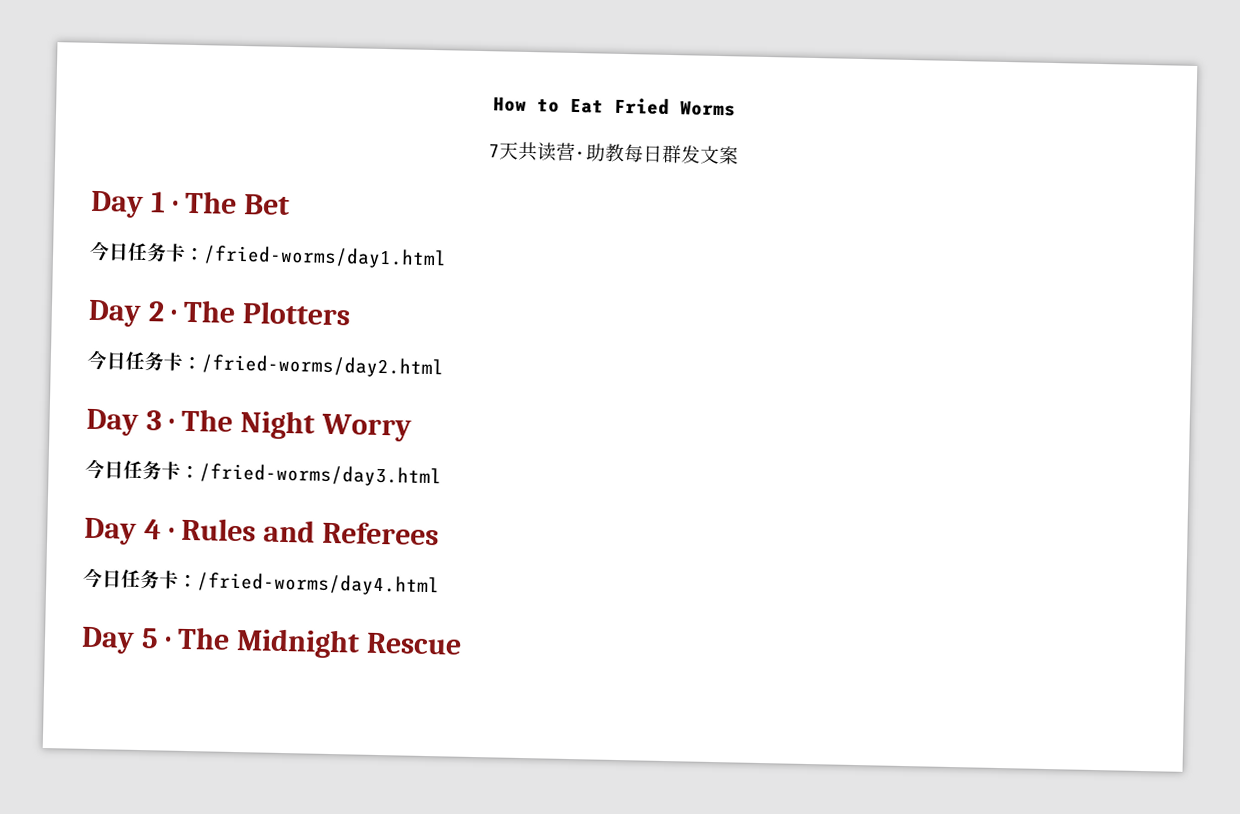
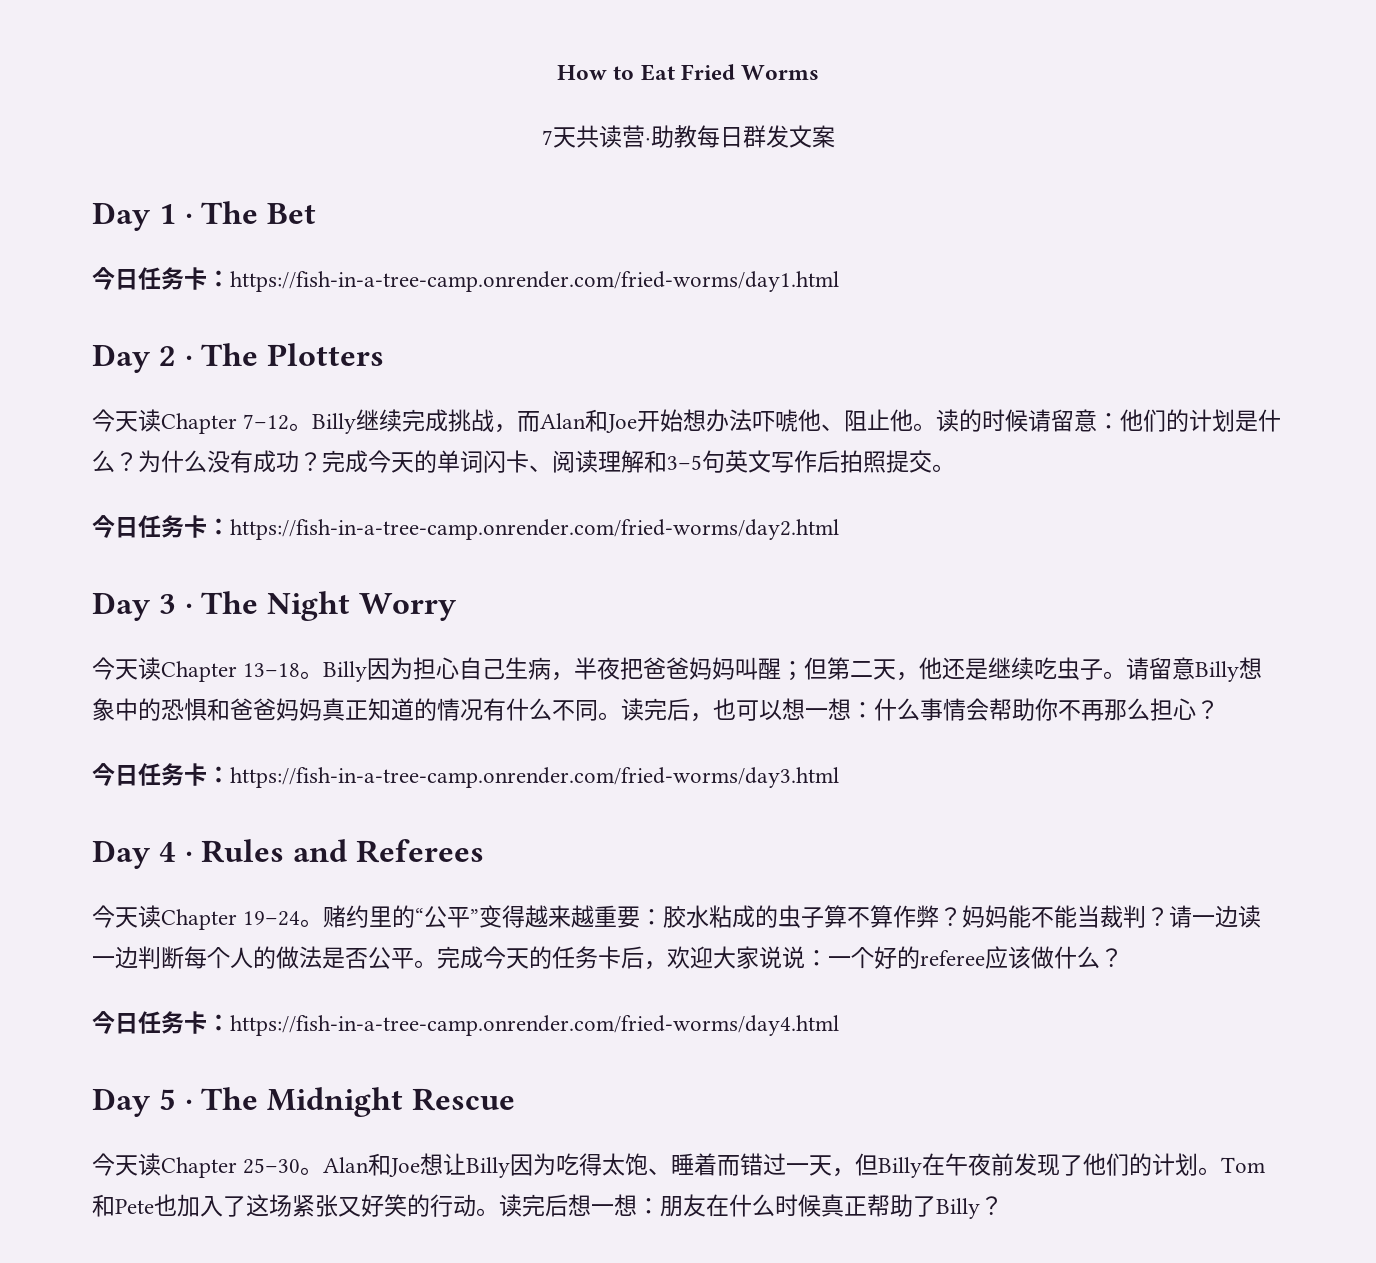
- 今日任务卡：/fried-worms/day1.html
+ 今日任务卡：https://fish-in-a-tree-camp.onrender.com/fried-worms/day1.html
- 今日任务卡：/fried-worms/day2.html
+ 今天读Chapter 7–12。Billy继续完成挑战，而Alan和Joe开始想办法吓唬他、阻止他。读的时候请留意：他们的计划是什么？为什么没有成功？完成今天的单词闪卡、阅读理解和3–5句英文写作后拍照提交。
+ 今日任务卡：https://fish-in-a-tree-camp.onrender.com/fried-worms/day2.html
- 今日任务卡：/fried-worms/day3.html
+ 今天读Chapter 13–18。Billy因为担心自己生病，半夜把爸爸妈妈叫醒；但第二天，他还是继续吃虫子。请留意Billy想象中的恐惧和爸爸妈妈真正知道的情况有什么不同。读完后，也可以想一想：什么事情会帮助你不再那么担心？
+ 今日任务卡：https://fish-in-a-tree-camp.onrender.com/fried-worms/day3.html
- 今日任务卡：/fried-worms/day4.html
+ 今天读Chapter 19–24。赌约里的“公平”变得越来越重要：胶水粘成的虫子算不算作弊？妈妈能不能当裁判？请一边读一边判断每个人的做法是否公平。完成今天的任务卡后，欢迎大家说说：一个好的referee应该做什么？
+ 今日任务卡：https://fish-in-a-tree-camp.onrender.com/fried-worms/day4.html
+ 今天读Chapter 25–30。Alan和Joe想让Billy因为吃得太饱、睡着而错过一天，但Billy在午夜前发现了他们的计划。Tom和Pete也加入了这场紧张又好笑的行动。读完后想一想：朋友在什么时候真正帮助了Billy？

